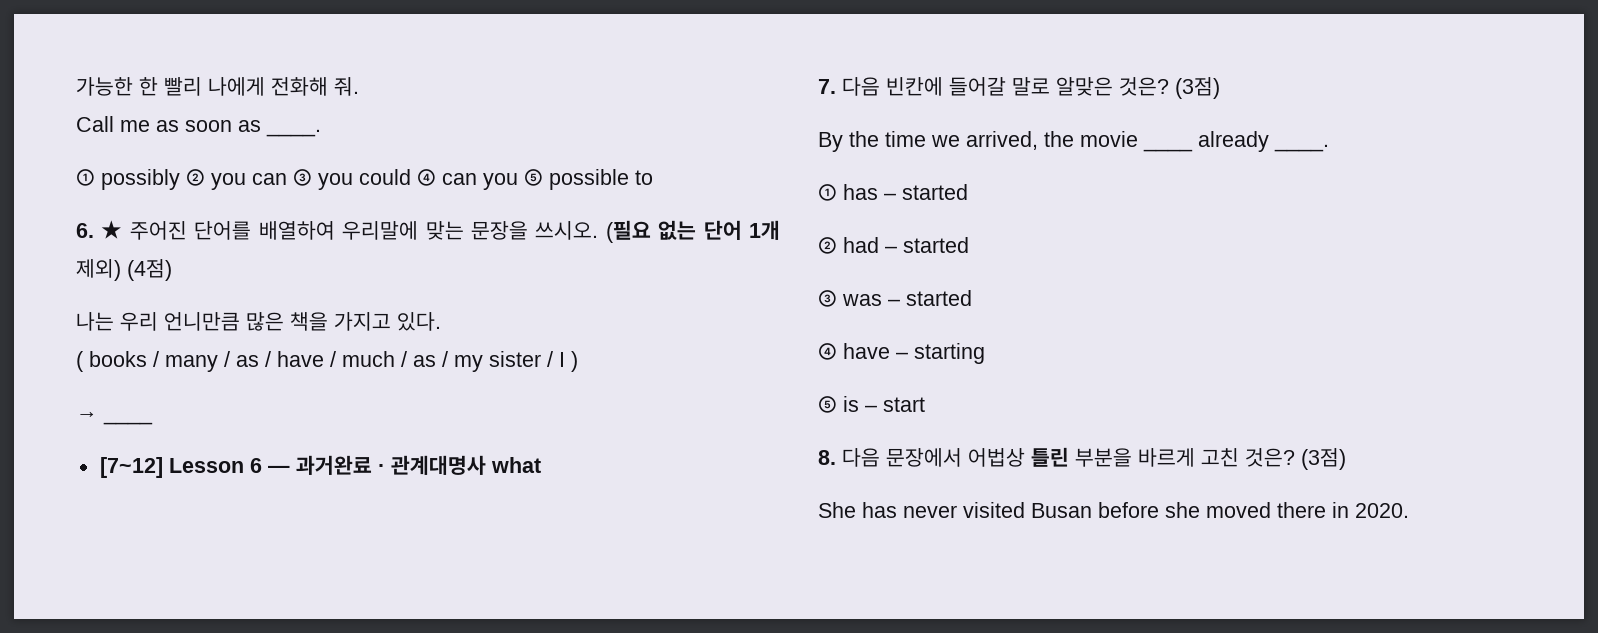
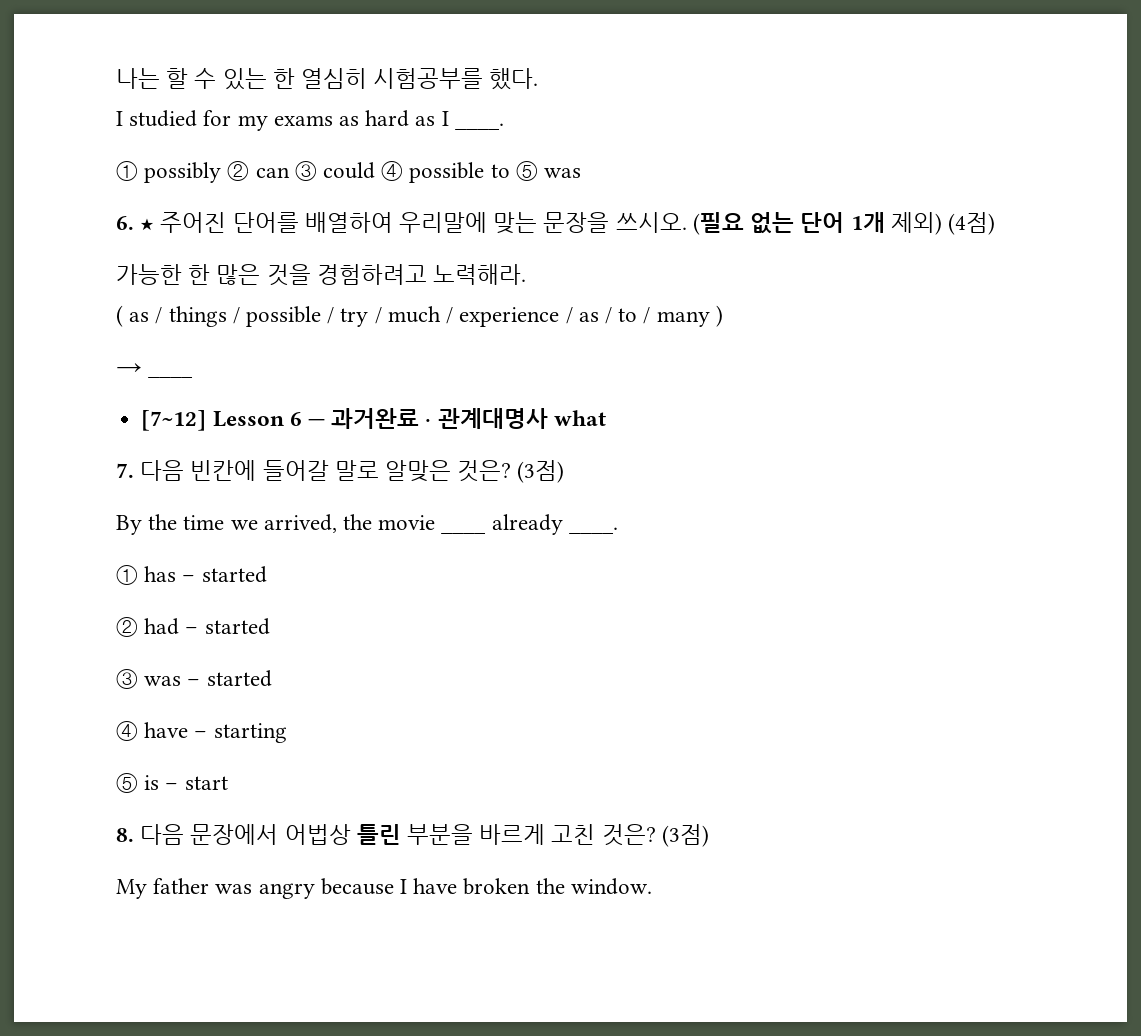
- 가능한 한 빨리 나에게 전화해 줘.
- Call me as soon as ____.
+ 나는 할 수 있는 한 열심히 시험공부를 했다.
+ I studied for my exams as hard as I ____.
- ① possibly ② you can ③ you could ④ can you ⑤ possible to
+ ① possibly ② can ③ could ④ possible to ⑤ was
- 나는 우리 언니만큼 많은 책을 가지고 있다.
- ( books / many / as / have / much / as / my sister / I )
+ 가능한 한 많은 것을 경험하려고 노력해라.
+ ( as / things / possible / try / much / experience / as / to / many )
- She has never visited Busan before she moved there in 2020.
+ My father was angry because I have broken the window.

